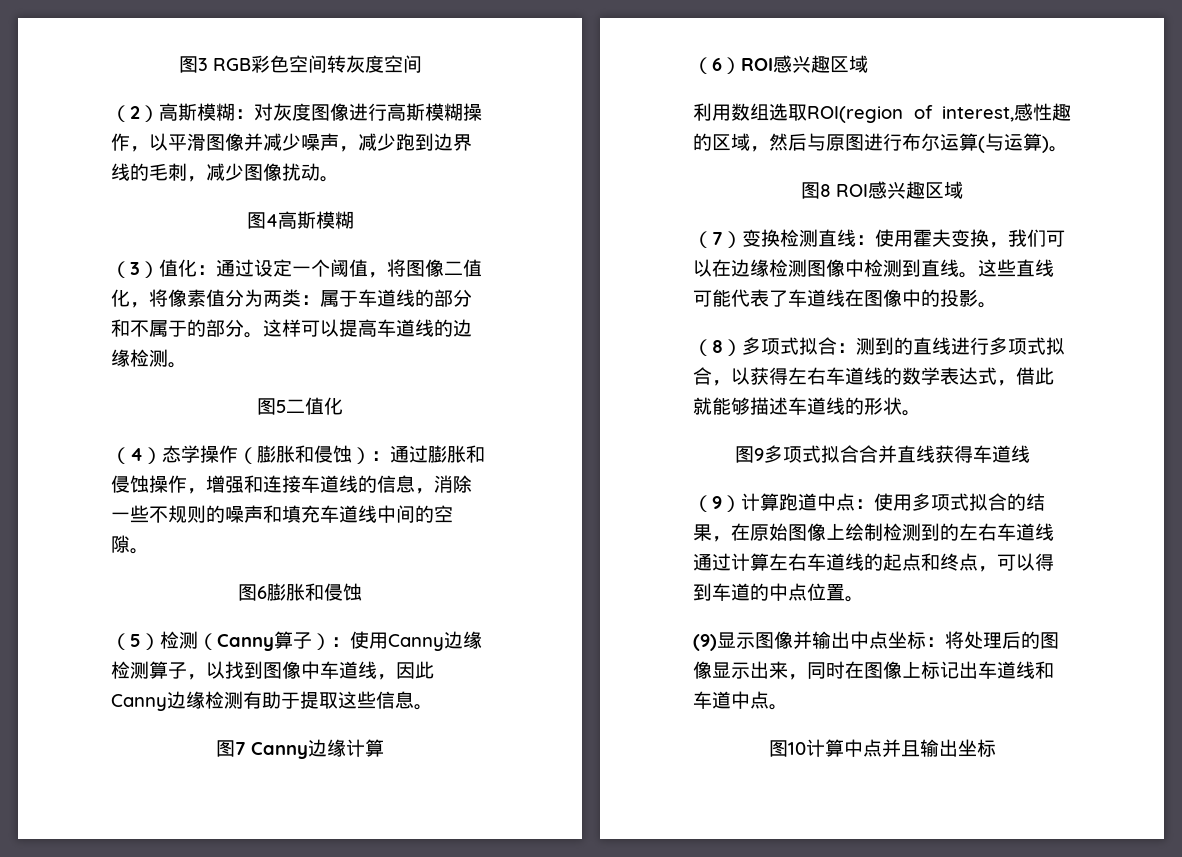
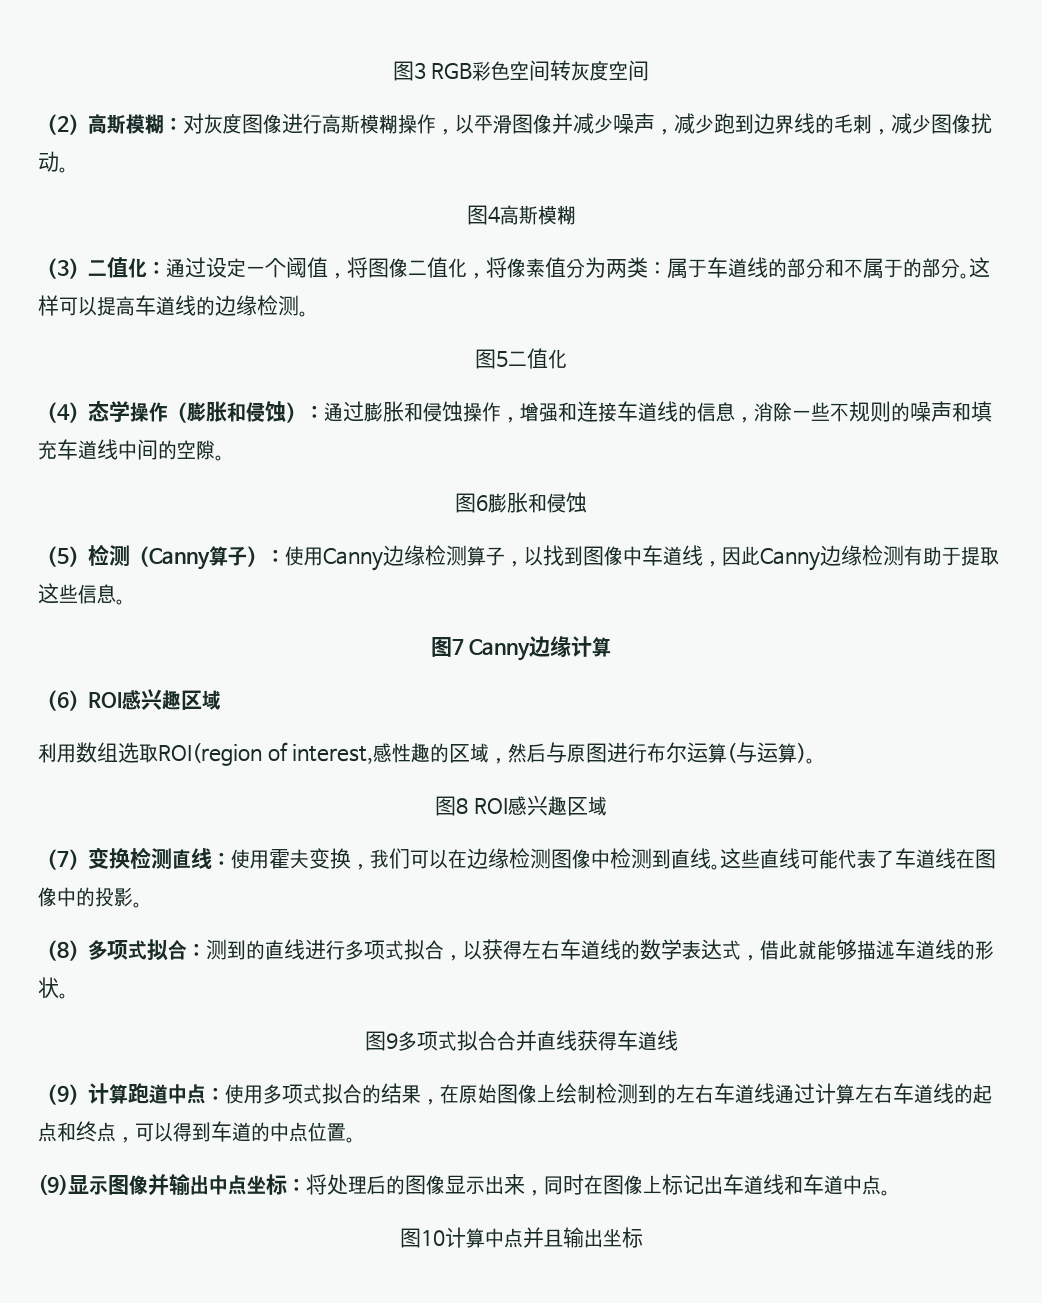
- （3）值化：通过设定一个阈值，将图像二值化，将像素值分为两类：属于车道线的部分和不属于的部分。
+ （3）二值化：通过设定一个阈值，将图像二值化，将像素值分为两类：属于车道线的部分和不属于的部分。

